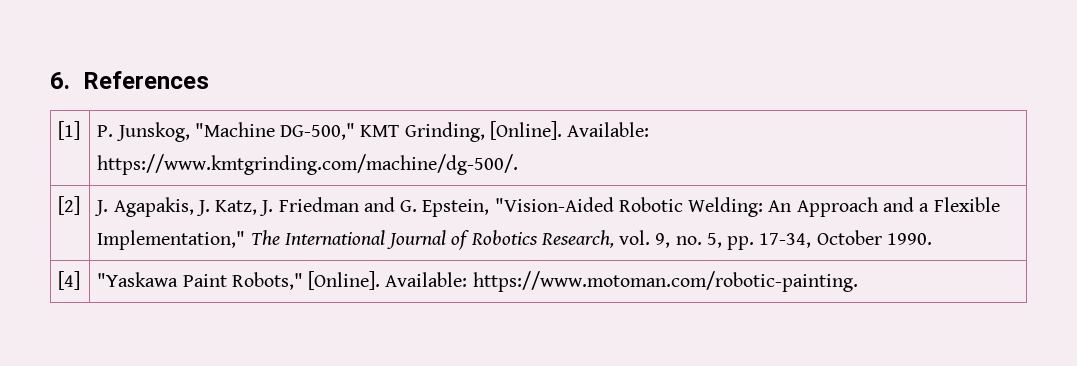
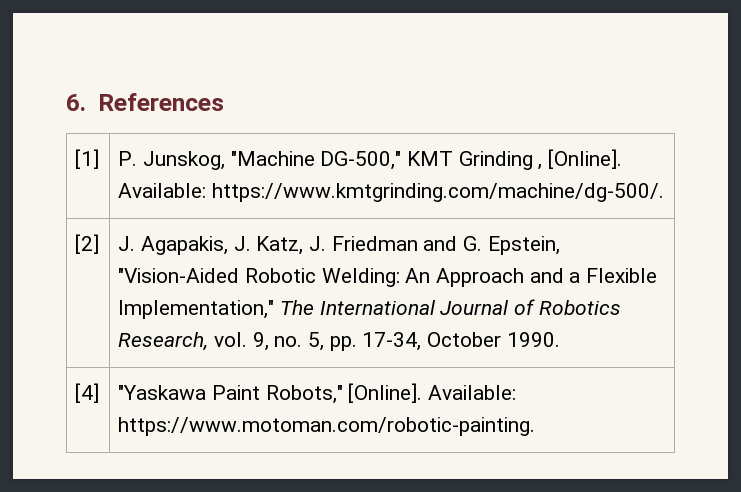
- [1] | P. Junskog, "Machine DG-500," KMT Grinding, [Online]. Available: https://www.kmtgrinding.com/machine/dg-500/.
+ [1] | P. Junskog, "Machine DG-500," KMT Grinding , [Online]. Available: https://www.kmtgrinding.com/machine/dg-500/.

